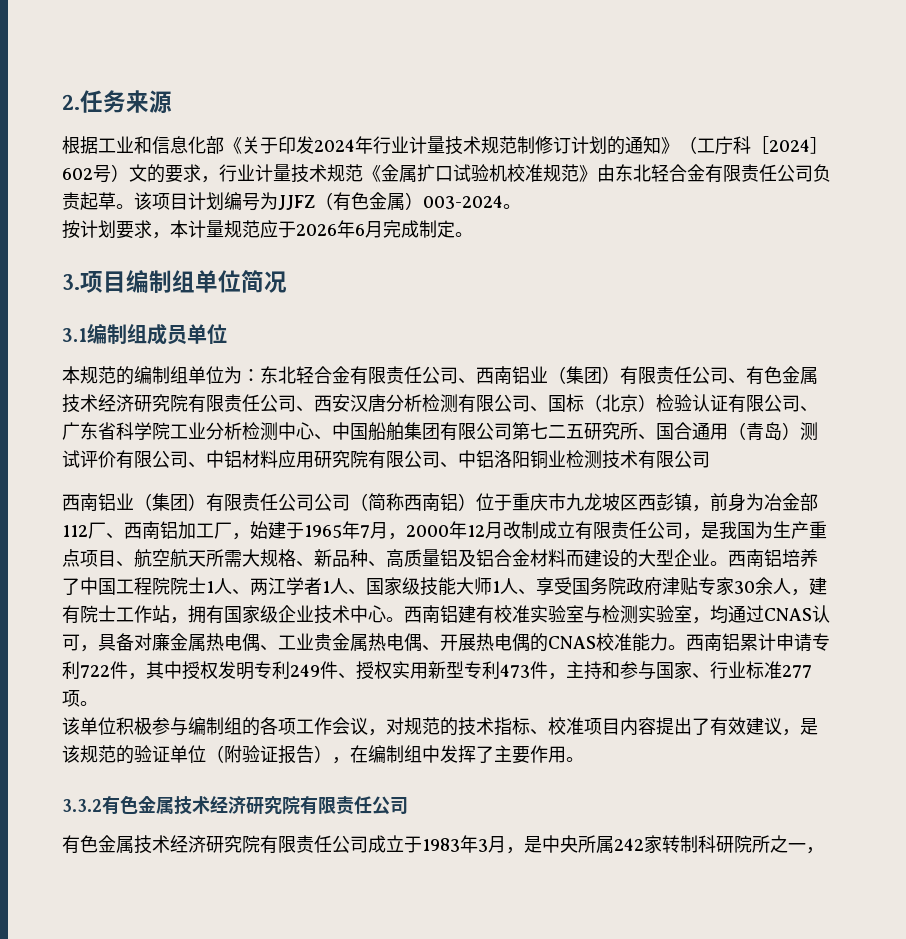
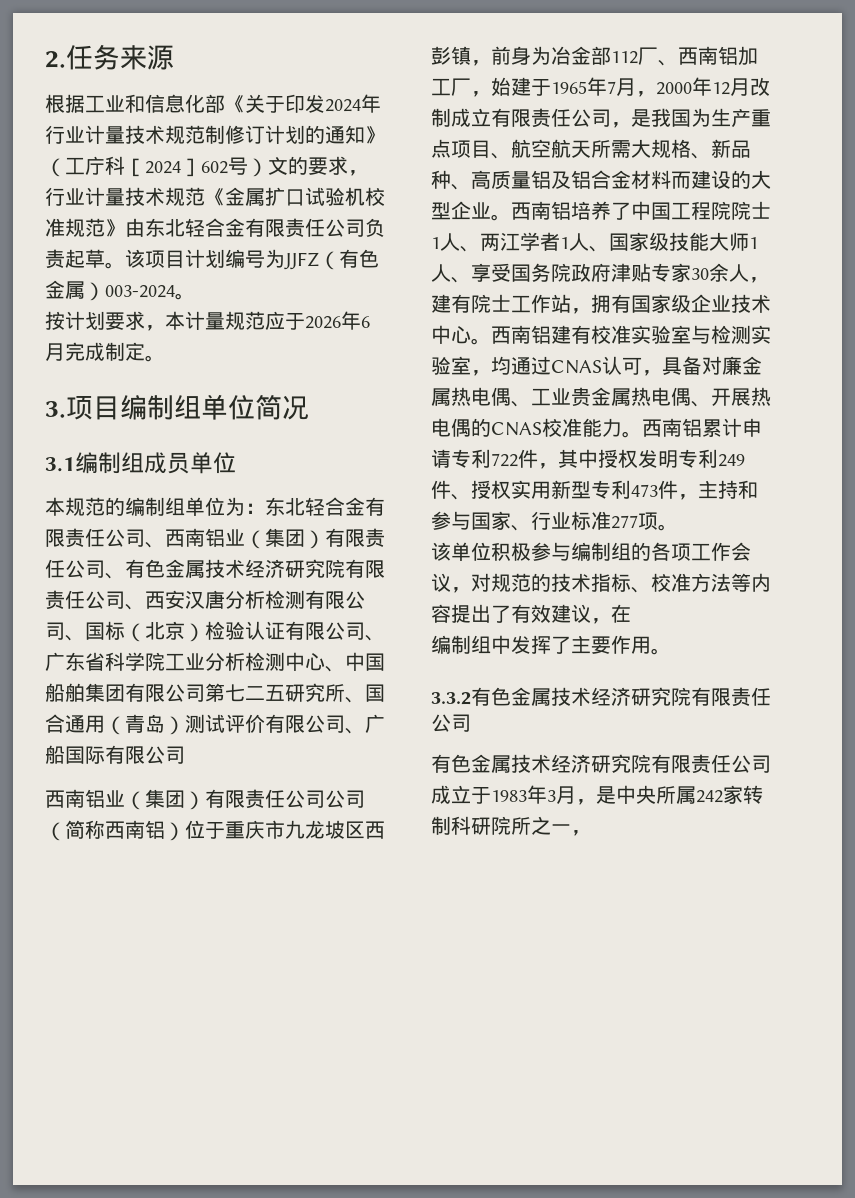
- 东北轻合金有限责任公司、西南铝业（集团）有限责任公司、有色金属技术经济研究院有限责任公司、西安汉唐分析检测有限公司、国标（北京）检验认证有限公司、广东省科学院工业分析检测中心、中国船舶集团有限公司第七二五研究所、国合通用（青岛）测试评价有限公司、中铝材料应用研究院有限公司、中铝洛阳铜业检测技术有限公司
+ 东北轻合金有限责任公司、西南铝业（集团）有限责任公司、有色金属技术经济研究院有限责任公司、西安汉唐分析检测有限公司、国标（北京）检验认证有限公司、广东省科学院工业分析检测中心、中国船舶集团有限公司第七二五研究所、国合通用（青岛）测试评价有限公司、广船国际有限公司
- 该单位积极参与编制组的各项工作会议，对规范的技术指标、校准项目内容提出了有效建议，是该规范的验证单位（附验证报告），在编制组中发挥了主要作用。
+ 该单位积极参与编制组的各项工作会议，对规范的技术指标、校准方法等内容提出了有效建议，在
+ 编制组中发挥了主要作用。

